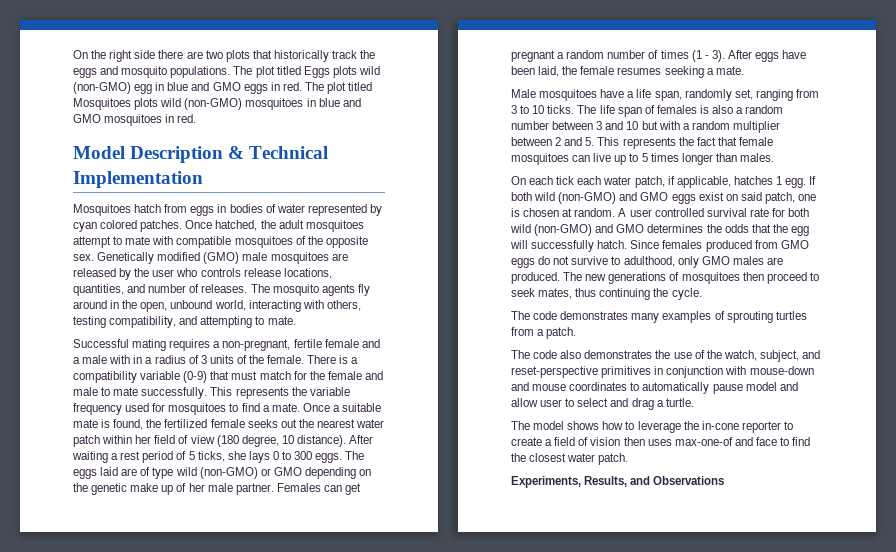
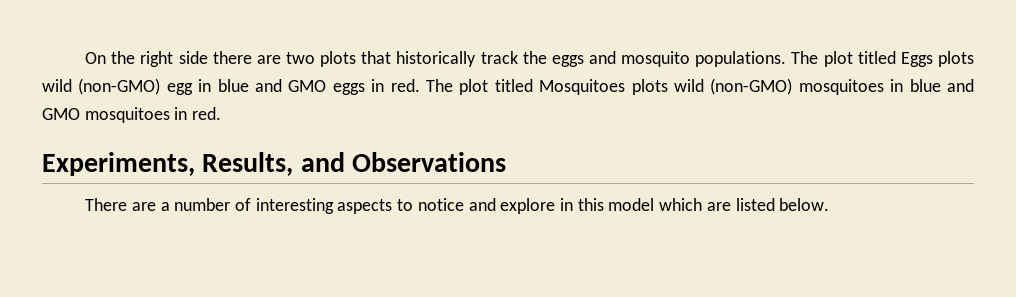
- Model Description & Technical Implementation
- Mosquitoes hatch from eggs in bodies of water represented by cyan colored patches. Once hatched, the adult mosquitoes attempt to mate with compatible mosquitoes of the opposite sex. Genetically modified (GMO) male mosquitoes are released by the user who controls release locations, quantities, and number of releases. The mosquito agents fly around in the open, unbound world, interacting with others, testing compatibility, and attempting to mate.
- Successful mating requires a non-pregnant, fertile female and a male with in a radius of 3 units of the female. There is a compatibility variable (0-9) that must match for the female and male to mate successfully. This represents the variable frequency used for mosquitoes to find a mate. Once a suitable mate is found, the fertilized female seeks out the nearest water patch within her field of view (180 degree, 10 distance). After waiting a rest period of 5 ticks, she lays 0 to 300 eggs. The eggs laid are of type wild (non-GMO) or GMO depending on the genetic make up of her male partner. Females can get pregnant a random number of times (1 - 3). After eggs have been laid, the female resumes seeking a mate.
- Male mosquitoes have a life span, randomly set, ranging from 3 to 10 ticks. The life span of females is also a random number between 3 and 10 but with a random multiplier between 2 and 5. This represents the fact that female mosquitoes can live up to 5 times longer than males.
- On each tick each water patch, if applicable, hatches 1 egg. If both wild (non-GMO) and GMO eggs exist on said patch, one is chosen at random. A user controlled survival rate for both wild (non-GMO) and GMO determines the odds that the egg will successfully hatch. Since females produced from GMO eggs do not survive to adulthood, only GMO males are produced. The new generations of mosquitoes then proceed to seek mates, thus continuing the cycle.
- The code demonstrates many examples of sprouting turtles from a patch.
- The code also demonstrates the use of the watch, subject, and reset-perspective primitives in conjunction with mouse-down and mouse coordinates to automatically pause model and allow user to select and drag a turtle.
- The model shows how to leverage the in-cone reporter to create a field of vision then uses max-one-of and face to find the closest water patch.
  Experiments, Results, and Observations
+ There are a number of interesting aspects to notice and explore in this model which are listed below.

